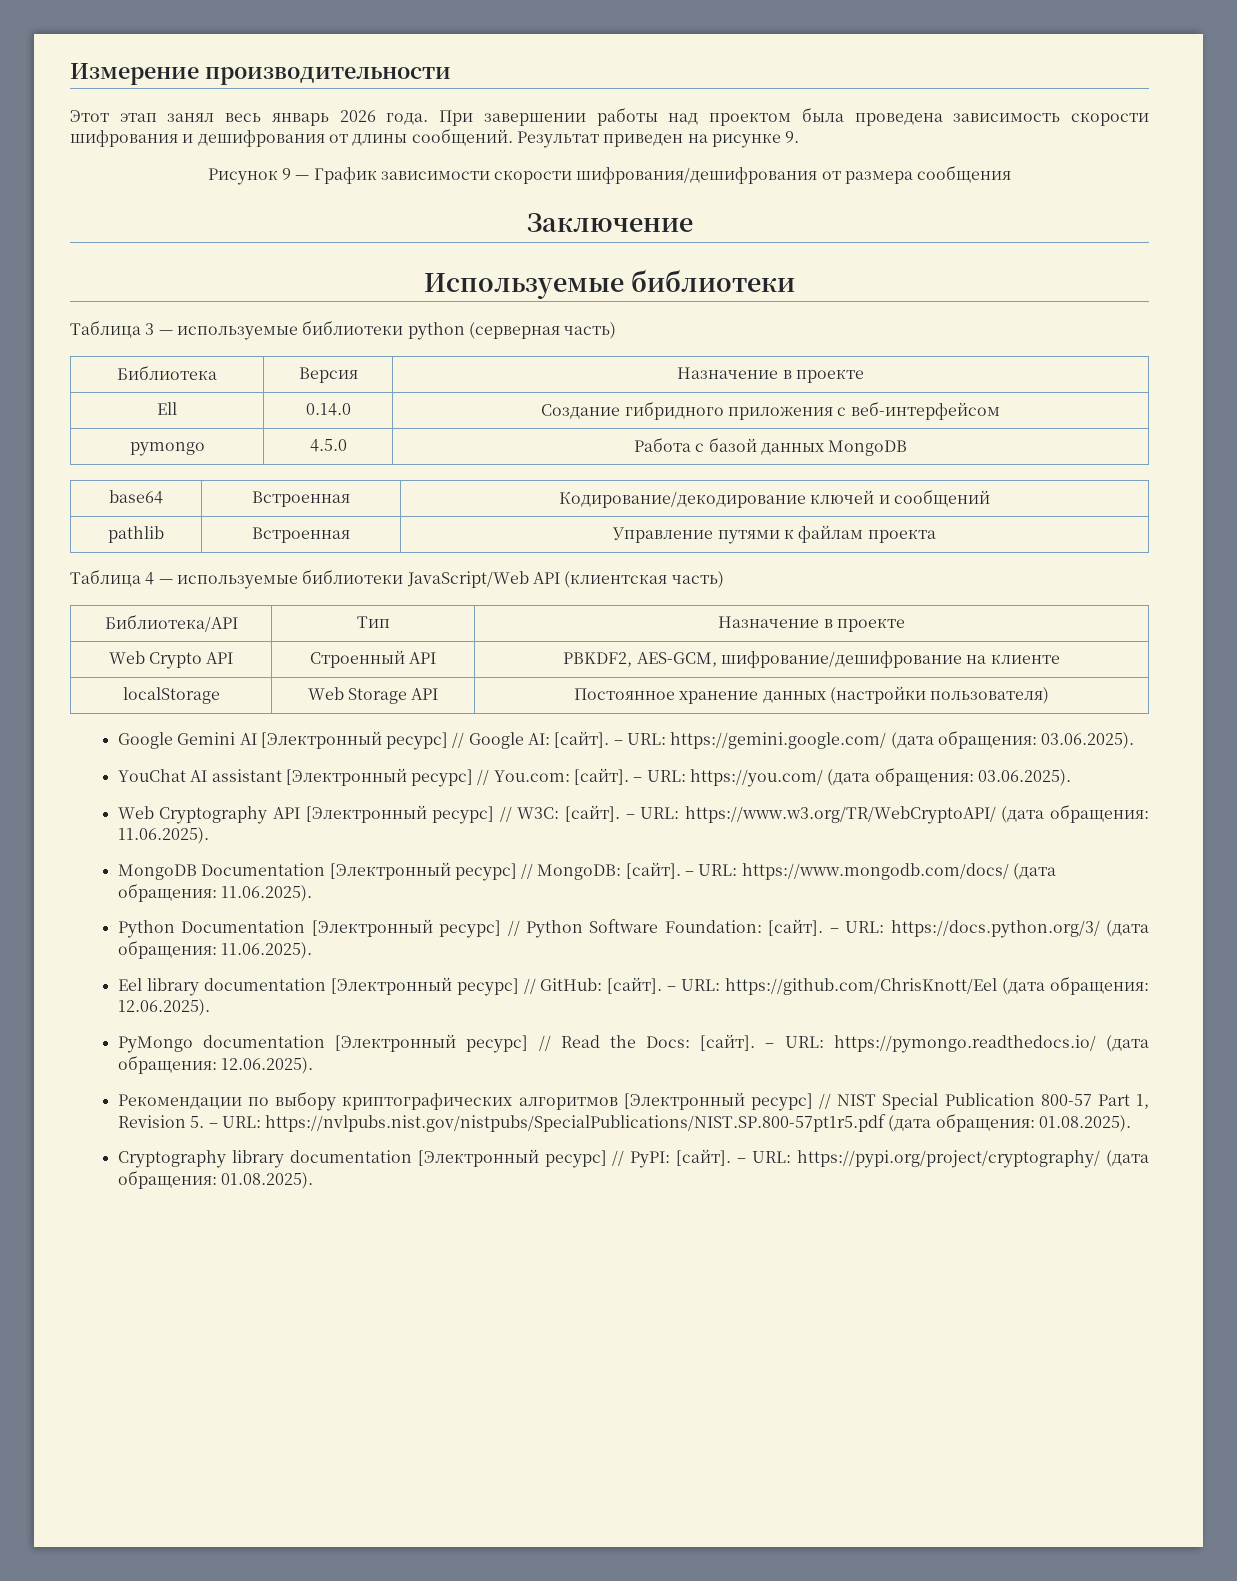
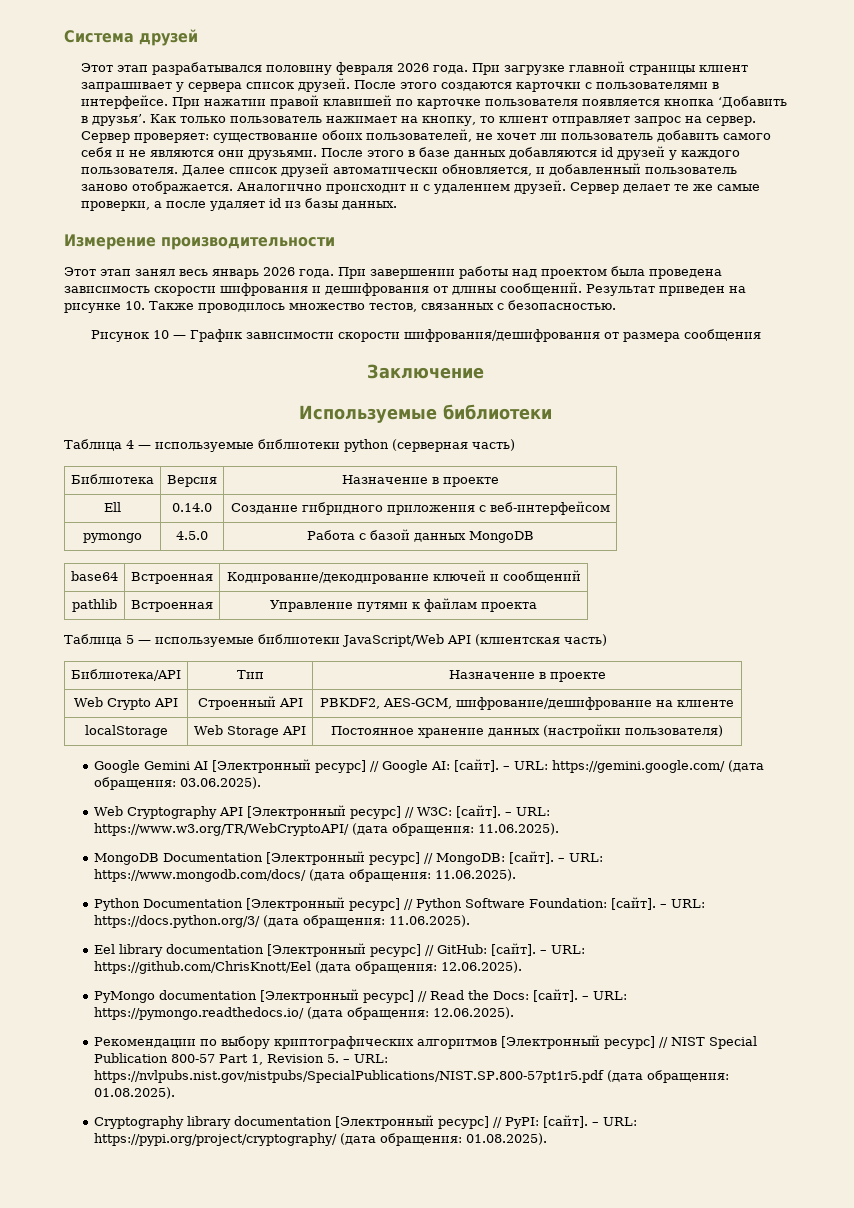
+ Система друзей
+ Этот этап разрабатывался половину февраля 2026 года. При загрузке главной страницы клиент запрашивает у сервера список друзей. После этого создаются карточки с пользователями в интерфейсе. При нажатии правой клавишей по карточке пользователя появляется кнопка ‘Добавить в друзья’. Как только пользователь нажимает на кнопку, то клиент отправляет запрос на сервер. Сервер проверяет: существование обоих пользователей, не хочет ли пользователь добавить самого себя и не являются они друзьями. После этого в базе данных добавляются id друзей у каждого пользователя. Далее список друзей автоматически обновляется, и добавленный пользователь заново отображается. Аналогично происходит и с удалением друзей. Сервер делает те же самые проверки, а после удаляет id из базы данных.
- Результат приведен на рисунке 9.
+ Результат приведен на рисунке 10. Также проводилось множество тестов, связанных с безопасностью.
- Рисунок 9 — График зависимости скорости шифрования/дешифрования от размера сообщения
+ Рисунок 10 — График зависимости скорости шифрования/дешифрования от размера сообщения
- Таблица 3 — используемые библиотеки python (серверная часть)
+ Таблица 4 — используемые библиотеки python (серверная часть)
- Таблица 4 — используемые библиотеки JavaScript/Web API (клиентская часть)
+ Таблица 5 — используемые библиотеки JavaScript/Web API (клиентская часть)
- YouChat AI assistant [Электронный ресурс] // You.com: [сайт]. – URL: https://you.com/ (дата обращения: 03.06.2025).

